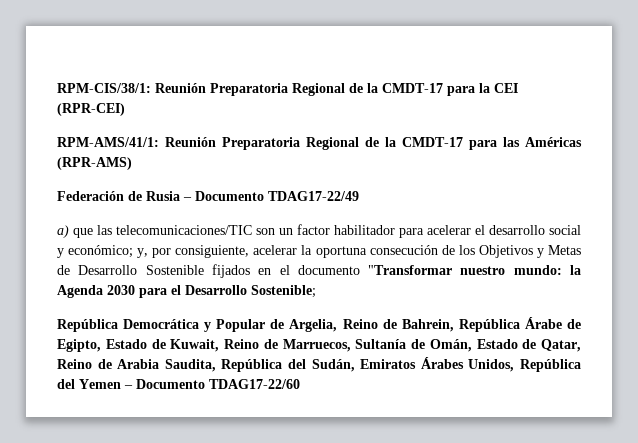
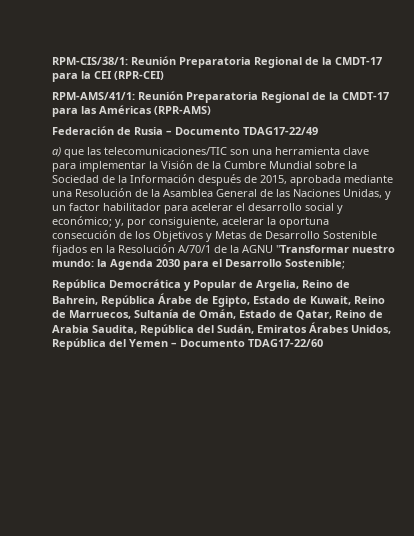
- a) que las telecomunicaciones/TIC son un factor habilitador para acelerar el desarrollo social y económico; y, por consiguiente, acelerar la oportuna consecución de los Objetivos y Metas de Desarrollo Sostenible fijados en el documento "Transformar nuestro mundo: la Agenda 2030 para el Desarrollo Sostenible;
+ a) que las telecomunicaciones/TIC son una herramienta clave para implementar la Visión de la Cumbre Mundial sobre la Sociedad de la Información después de 2015, aprobada mediante una Resolución de la Asamblea General de las Naciones Unidas, y un factor habilitador para acelerar el desarrollo social y económico; y, por consiguiente, acelerar la oportuna consecución de los Objetivos y Metas de Desarrollo Sostenible fijados en la Resolución A/70/1 de la AGNU "Transformar nuestro mundo: la Agenda 2030 para el Desarrollo Sostenible;

